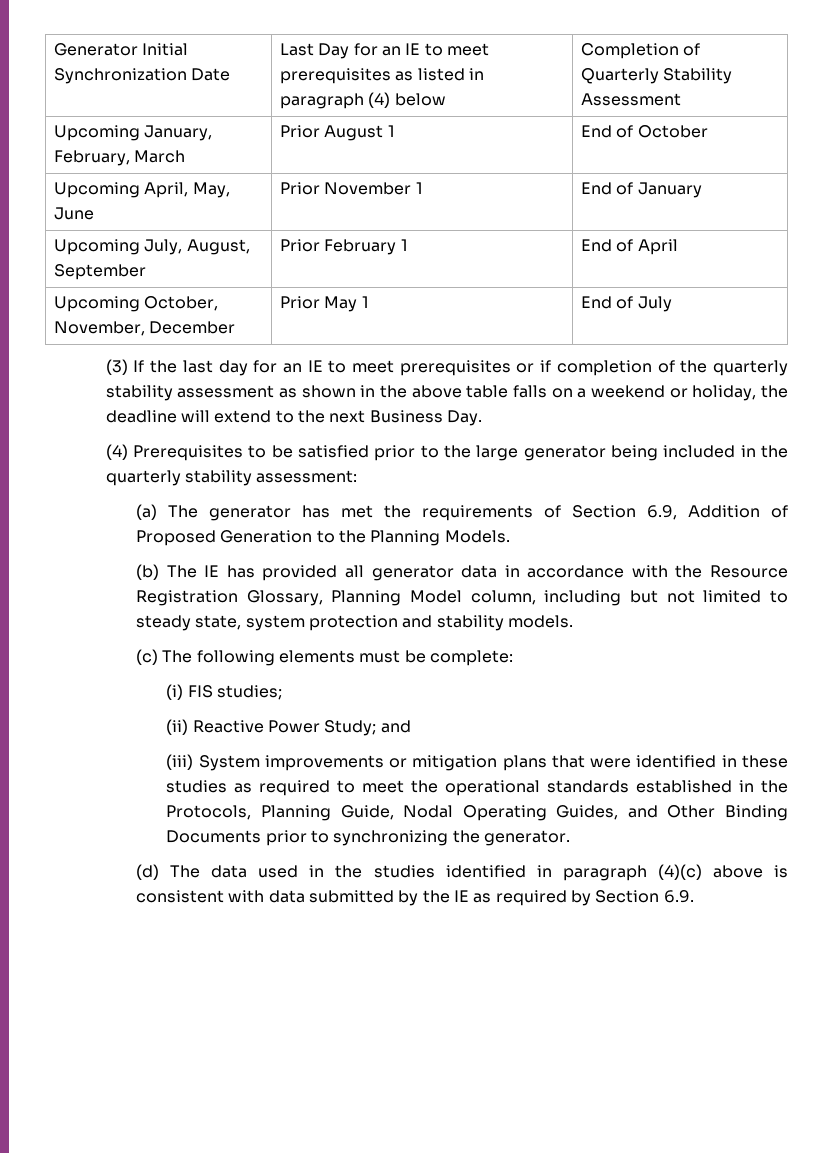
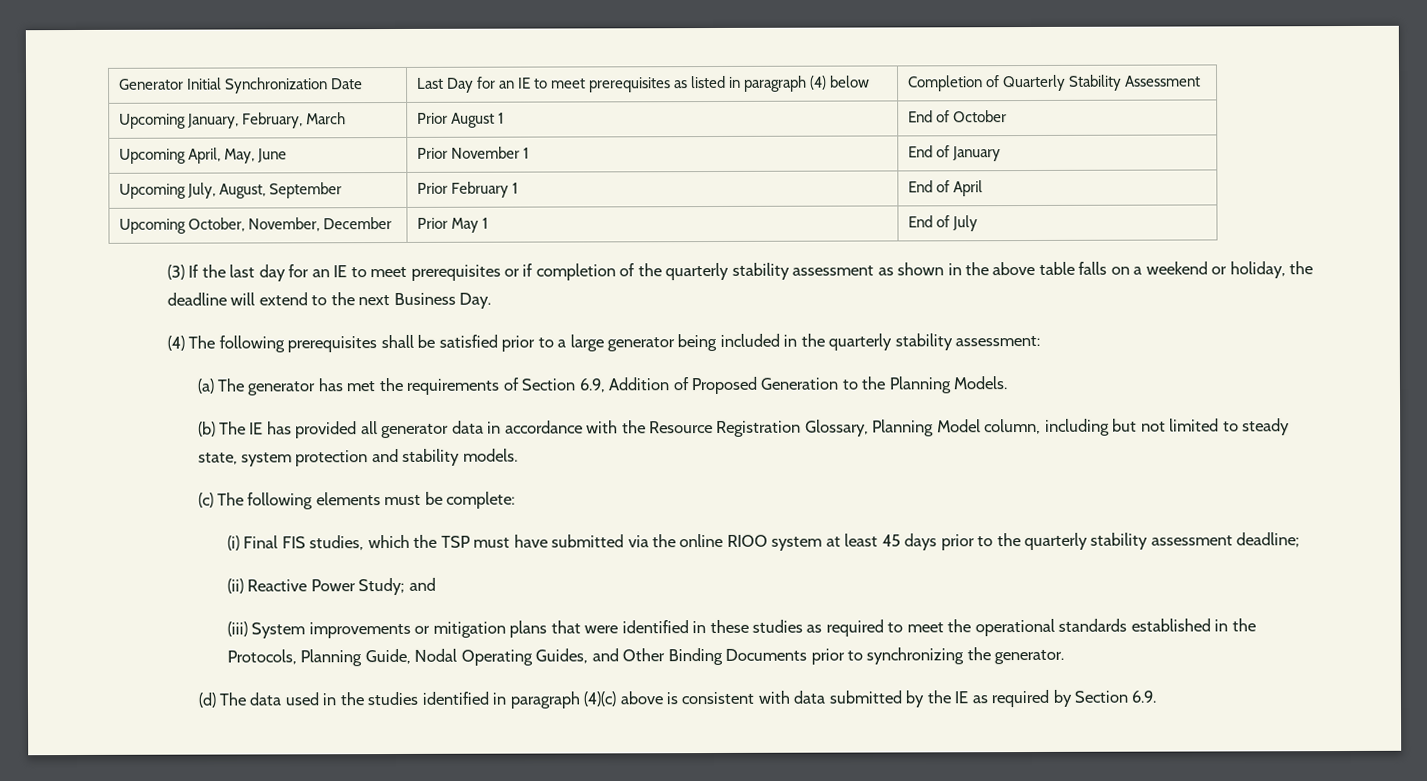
- (4) Prerequisites to be satisfied prior to the large generator being included in the quarterly stability assessment:
+ (4) The following prerequisites shall be satisfied prior to a large generator being included in the quarterly stability assessment:
- (i) FIS studies;
+ (i) Final FIS studies, which the TSP must have submitted via the online RIOO system at least 45 days prior to the quarterly stability assessment deadline;

